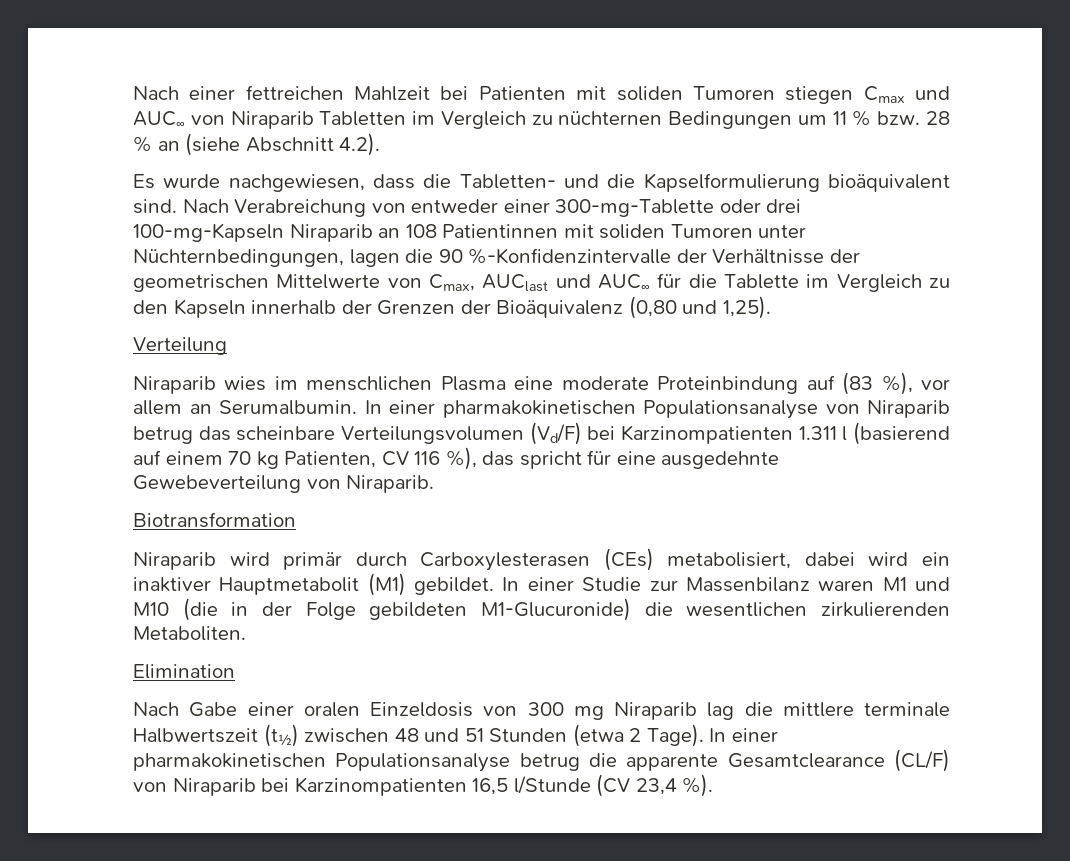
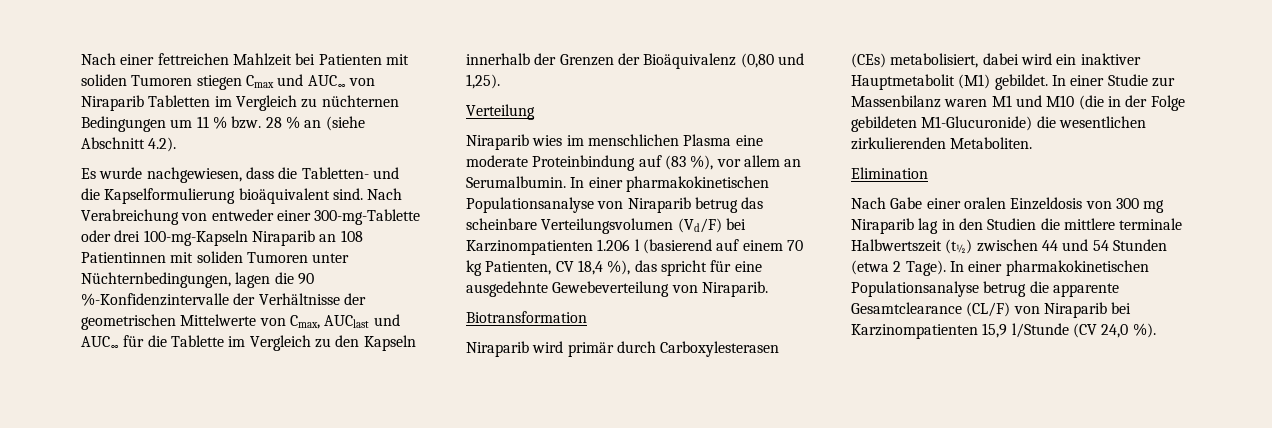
- In einer pharmakokinetischen Populationsanalyse von Niraparib betrug das scheinbare Verteilungsvolumen (Vd/F) bei Karzinompatienten 1.311 l (basierend auf einem 70 kg Patienten, CV 116 %), das spricht für eine ausgedehnte Gewebeverteilung von Niraparib.
+ In einer pharmakokinetischen Populationsanalyse von Niraparib betrug das scheinbare Verteilungsvolumen (Vd/F) bei Karzinompatienten 1.206 l (basierend auf einem 70 kg Patienten, CV 18,4 %), das spricht für eine ausgedehnte Gewebeverteilung von Niraparib.
- Nach Gabe einer oralen Einzeldosis von 300 mg Niraparib lag die mittlere terminale Halbwertszeit (t½) zwischen 48 und 51 Stunden (etwa 2 Tage).
+ Nach Gabe einer oralen Einzeldosis von 300 mg Niraparib lag in den Studien die mittlere terminale Halbwertszeit (t½) zwischen 44 und 54 Stunden (etwa 2 Tage).
- In einer pharmakokinetischen Populationsanalyse betrug die apparente Gesamtclearance (CL/F) von Niraparib bei Karzinompatienten 16,5 l/Stunde (CV 23,4 %).
+ In einer pharmakokinetischen Populationsanalyse betrug die apparente Gesamtclearance (CL/F) von Niraparib bei Karzinompatienten 15,9 l/Stunde (CV 24,0 %).

